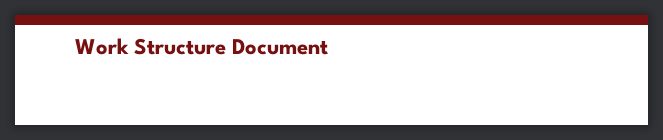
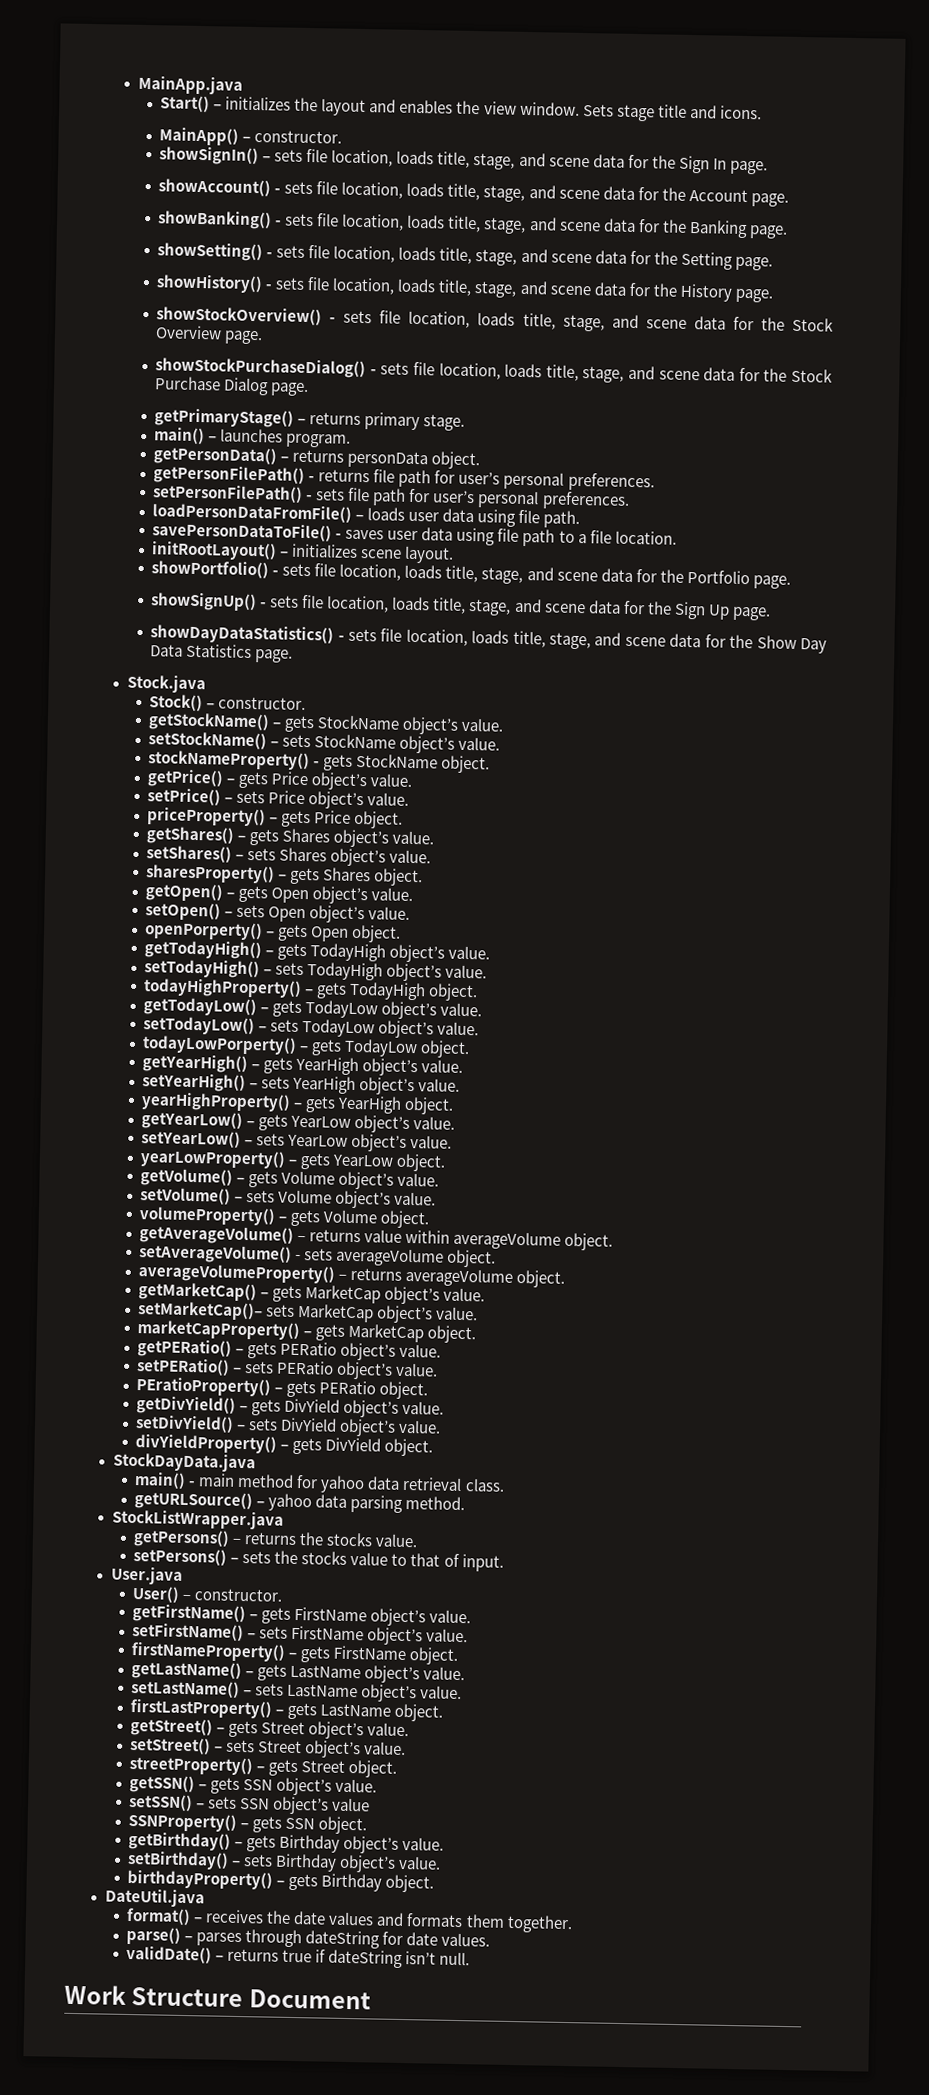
+ MainApp.java
+ Start() – initializes the layout and enables the view window. Sets stage title and icons.
+ MainApp() – constructor.
+ showSignIn() – sets file location, loads title, stage, and scene data for the Sign In page.
+ showAccount() - sets file location, loads title, stage, and scene data for the Account page.
+ showBanking() - sets file location, loads title, stage, and scene data for the Banking page.
+ showSetting() - sets file location, loads title, stage, and scene data for the Setting page.
+ showHistory() - sets file location, loads title, stage, and scene data for the History page.
+ showStockOverview() - sets file location, loads title, stage, and scene data for the Stock Overview page.
+ showStockPurchaseDialog() - sets file location, loads title, stage, and scene data for the Stock Purchase Dialog page.
+ getPrimaryStage() – returns primary stage.
+ main() – launches program.
+ getPersonData() – returns personData object.
+ getPersonFilePath() - returns file path for user’s personal preferences.
+ setPersonFilePath() - sets file path for user’s personal preferences.
+ loadPersonDataFromFile() – loads user data using file path.
+ savePersonDataToFile() - saves user data using file path to a file location.
+ initRootLayout() – initializes scene layout.
+ showPortfolio() - sets file location, loads title, stage, and scene data for the Portfolio page.
+ showSignUp() - sets file location, loads title, stage, and scene data for the Sign Up page.
+ showDayDataStatistics() - sets file location, loads title, stage, and scene data for the Show Day Data Statistics page.
+ Stock.java
+ Stock() – constructor.
+ getStockName() – gets StockName object’s value.
+ setStockName() – sets StockName object’s value.
+ stockNameProperty() - gets StockName object.
+ getPrice() – gets Price object’s value.
+ setPrice() – sets Price object’s value.
+ priceProperty() – gets Price object.
+ getShares() – gets Shares object’s value.
+ setShares() – sets Shares object’s value.
+ sharesProperty() – gets Shares object.
+ getOpen() – gets Open object’s value.
+ setOpen() – sets Open object’s value.
+ openPorperty() – gets Open object.
+ getTodayHigh() – gets TodayHigh object’s value.
+ setTodayHigh() – sets TodayHigh object’s value.
+ todayHighProperty() – gets TodayHigh object.
+ getTodayLow() – gets TodayLow object’s value.
+ setTodayLow() – sets TodayLow object’s value.
+ todayLowPorperty() – gets TodayLow object.
+ getYearHigh() – gets YearHigh object’s value.
+ setYearHigh() – sets YearHigh object’s value.
+ yearHighProperty() – gets YearHigh object.
+ getYearLow() – gets YearLow object’s value.
+ setYearLow() – sets YearLow object’s value.
+ yearLowProperty() – gets YearLow object.
+ getVolume() – gets Volume object’s value.
+ setVolume() – sets Volume object’s value.
+ volumeProperty() – gets Volume object.
+ getAverageVolume() – returns value within averageVolume object.
+ setAverageVolume() - sets averageVolume object.
+ averageVolumeProperty() – returns averageVolume object.
+ getMarketCap() – gets MarketCap object’s value.
+ setMarketCap()– sets MarketCap object’s value.
+ marketCapProperty() – gets MarketCap object.
+ getPERatio() – gets PERatio object’s value.
+ setPERatio() – sets PERatio object’s value.
+ PEratioProperty() – gets PERatio object.
+ getDivYield() – gets DivYield object’s value.
+ setDivYield() – sets DivYield object’s value.
+ divYieldProperty() – gets DivYield object.
+ StockDayData.java
+ main() - main method for yahoo data retrieval class.
+ getURLSource() – yahoo data parsing method.
+ StockListWrapper.java
+ getPersons() – returns the stocks value.
+ setPersons() – sets the stocks value to that of input.
+ User.java
+ User() – constructor.
+ getFirstName() – gets FirstName object’s value.
+ setFirstName() – sets FirstName object’s value.
+ firstNameProperty() – gets FirstName object.
+ getLastName() – gets LastName object’s value.
+ setLastName() – sets LastName object’s value.
+ firstLastProperty() – gets LastName object.
+ getStreet() – gets Street object’s value.
+ setStreet() – sets Street object’s value.
+ streetProperty() – gets Street object.
+ getSSN() – gets SSN object’s value.
+ setSSN() – sets SSN object’s value
+ SSNProperty() – gets SSN object.
+ getBirthday() – gets Birthday object’s value.
+ setBirthday() – sets Birthday object’s value.
+ birthdayProperty() – gets Birthday object.
+ DateUtil.java
+ format() – receives the date values and formats them together.
+ parse() – parses through dateString for date values.
+ validDate() – returns true if dateString isn’t null.

